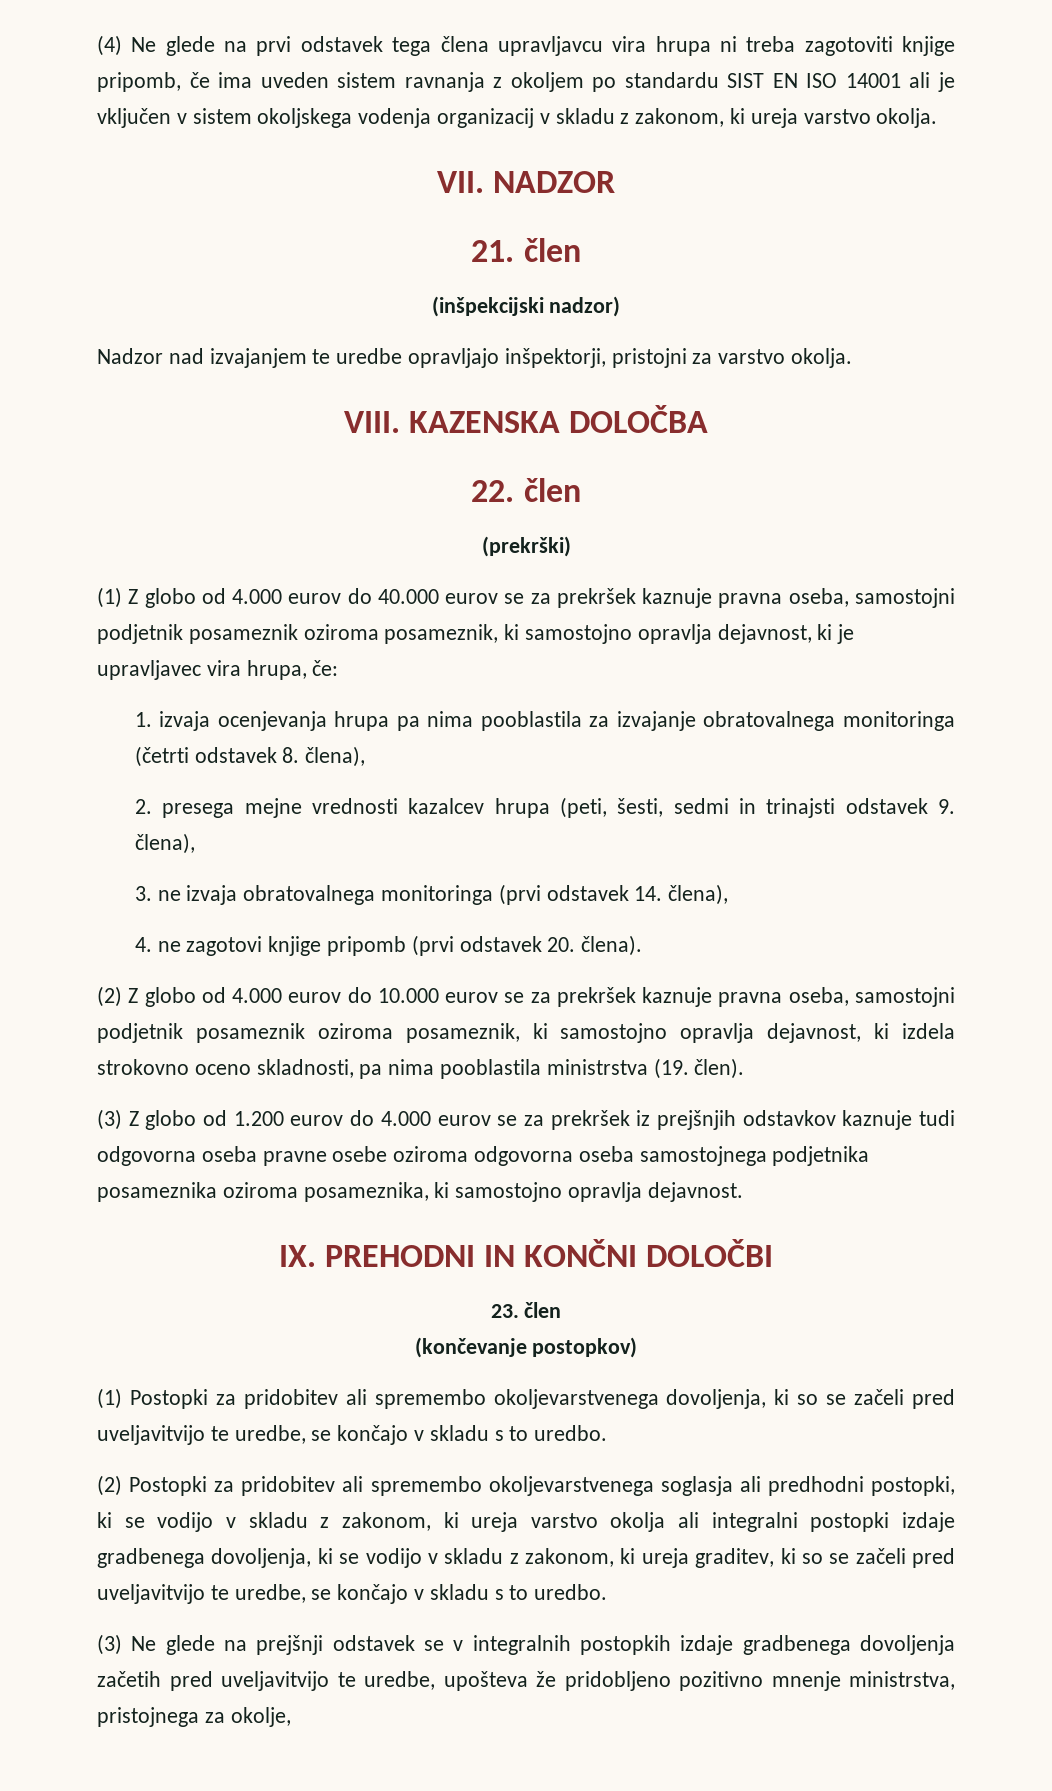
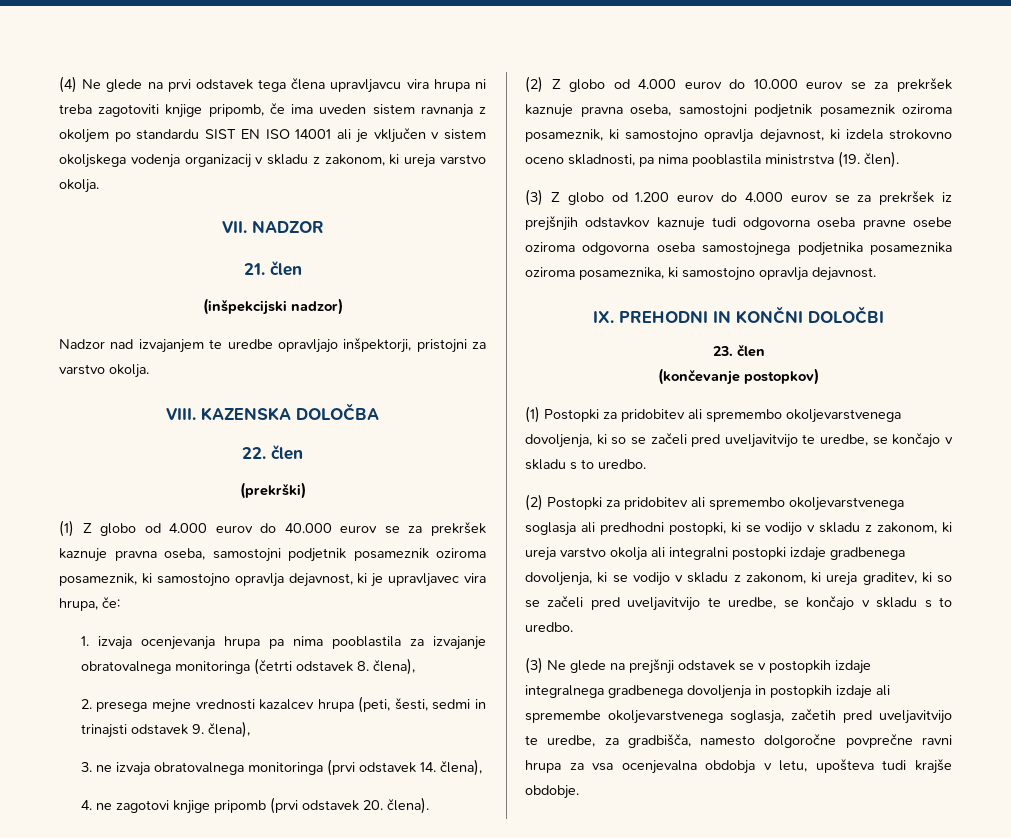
- (3) Ne glede na prejšnji odstavek se v integralnih postopkih izdaje gradbenega dovoljenja začetih pred uveljavitvijo te uredbe, upošteva že pridobljeno pozitivno mnenje ministrstva, pristojnega za okolje,
+ (3) Ne glede na prejšnji odstavek se v postopkih izdaje integralnega gradbenega dovoljenja in postopkih izdaje ali spremembe okoljevarstvenega soglasja, začetih pred uveljavitvijo te uredbe, za gradbišča, namesto dolgoročne povprečne ravni hrupa za vsa ocenjevalna obdobja v letu, upošteva tudi krajše obdobje.

